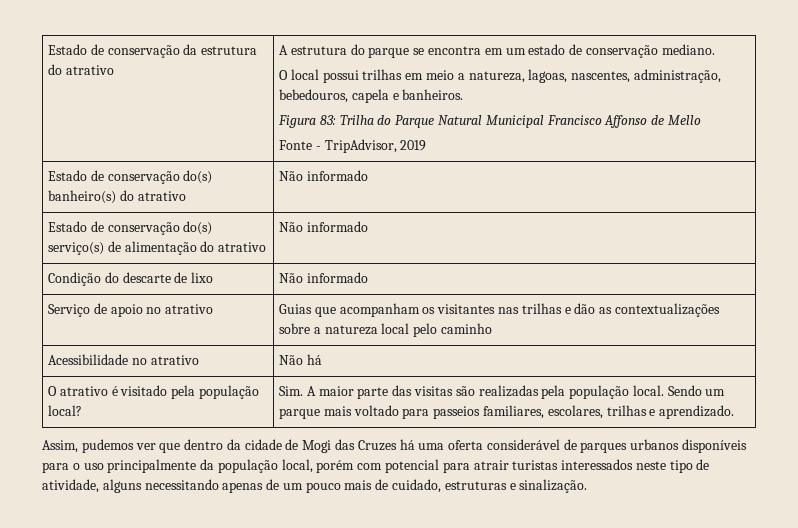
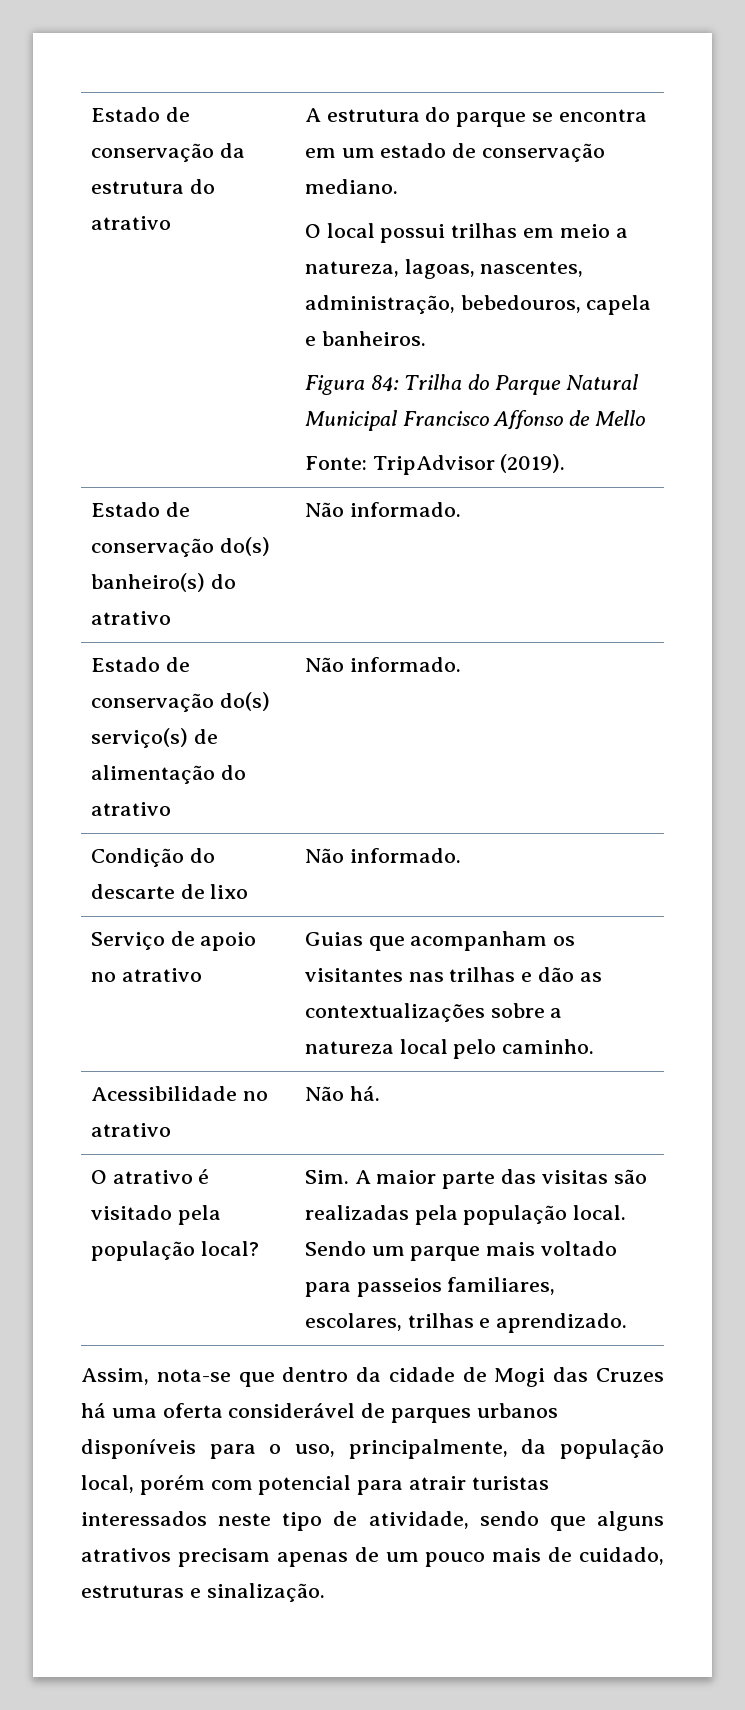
- Figura 83: Trilha do Parque Natural Municipal Francisco Affonso de Mello
+ Figura 84: Trilha do Parque Natural Municipal Francisco Affonso de Mello
- Fonte - TripAdvisor, 2019
+ Fonte: TripAdvisor (2019).
- Estado de conservação do(s) banheiro(s) do atrativo | Não informado
+ Estado de conservação do(s) banheiro(s) do atrativo | Não informado.
- Estado de conservação do(s) serviço(s) de alimentação do atrativo | Não informado
+ Estado de conservação do(s) serviço(s) de alimentação do atrativo | Não informado.
- Condição do descarte de lixo | Não informado
+ Condição do descarte de lixo | Não informado.
- Serviço de apoio no atrativo | Guias que acompanham os visitantes nas trilhas e dão as contextualizações sobre a natureza local pelo caminho
+ Serviço de apoio no atrativo | Guias que acompanham os visitantes nas trilhas e dão as contextualizações sobre a natureza local pelo caminho.
- Acessibilidade no atrativo | Não há
+ Acessibilidade no atrativo | Não há.
- Assim, pudemos ver que dentro da cidade de Mogi das Cruzes há uma oferta considerável de parques urbanos disponíveis para o uso principalmente da população local, porém com potencial para atrair turistas interessados neste tipo de atividade, alguns necessitando apenas de um pouco mais de cuidado, estruturas e sinalização.
+ Assim, nota-se que dentro da cidade de Mogi das Cruzes há uma oferta considerável de parques urbanos disponíveis para o uso, principalmente, da população local, porém com potencial para atrair turistas interessados neste tipo de atividade, sendo que alguns atrativos precisam apenas de um pouco mais de cuidado, estruturas e sinalização.

